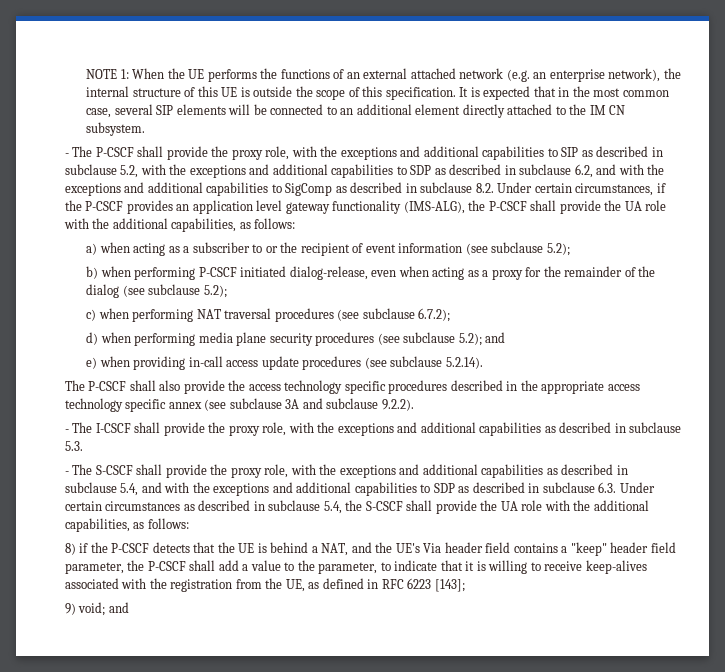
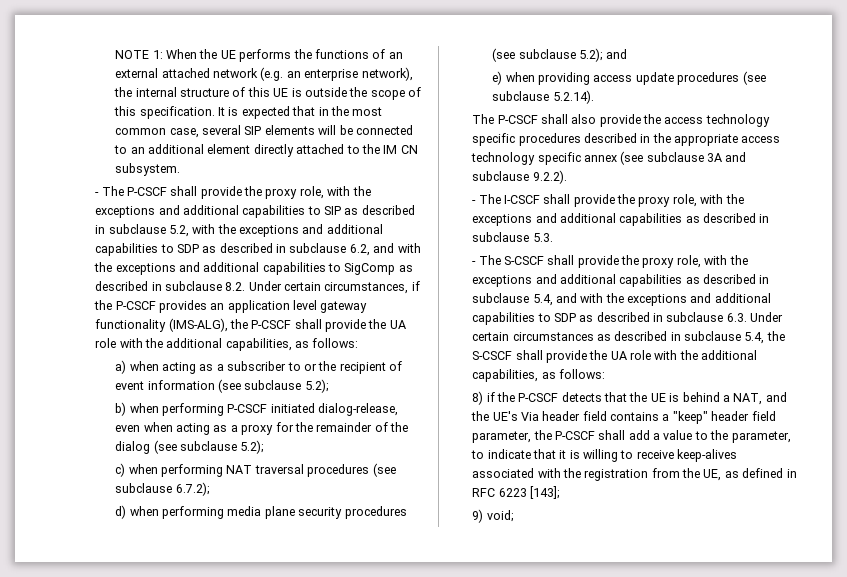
- e) when providing in-call access update procedures (see subclause 5.2.14).
+ e) when providing access update procedures (see subclause 5.2.14).
- 9) void; and
+ 9) void;

